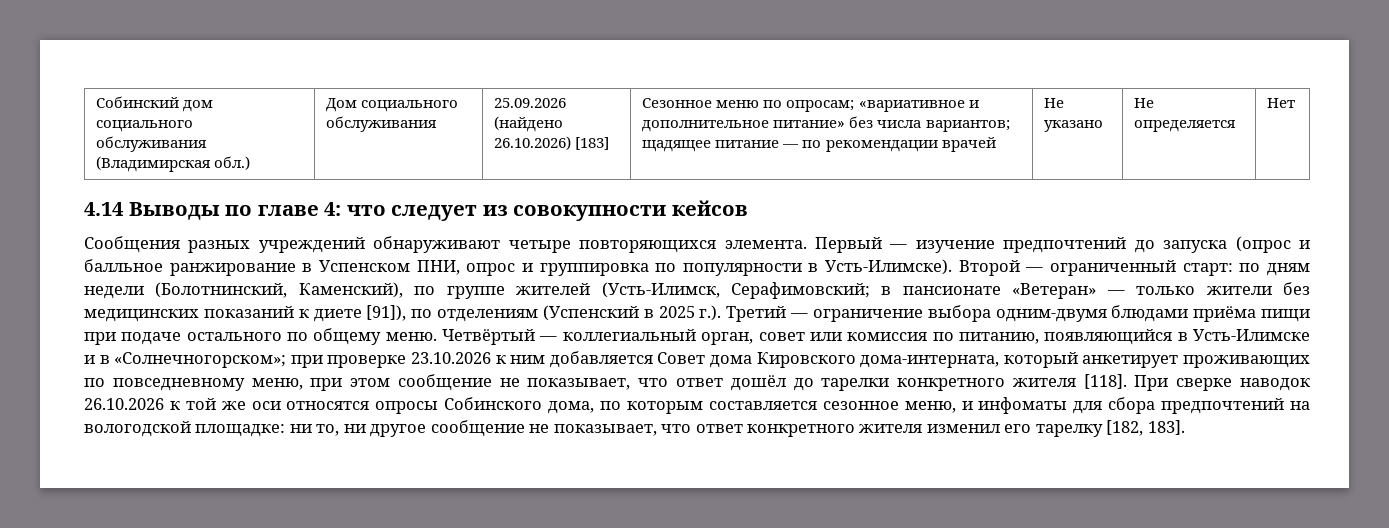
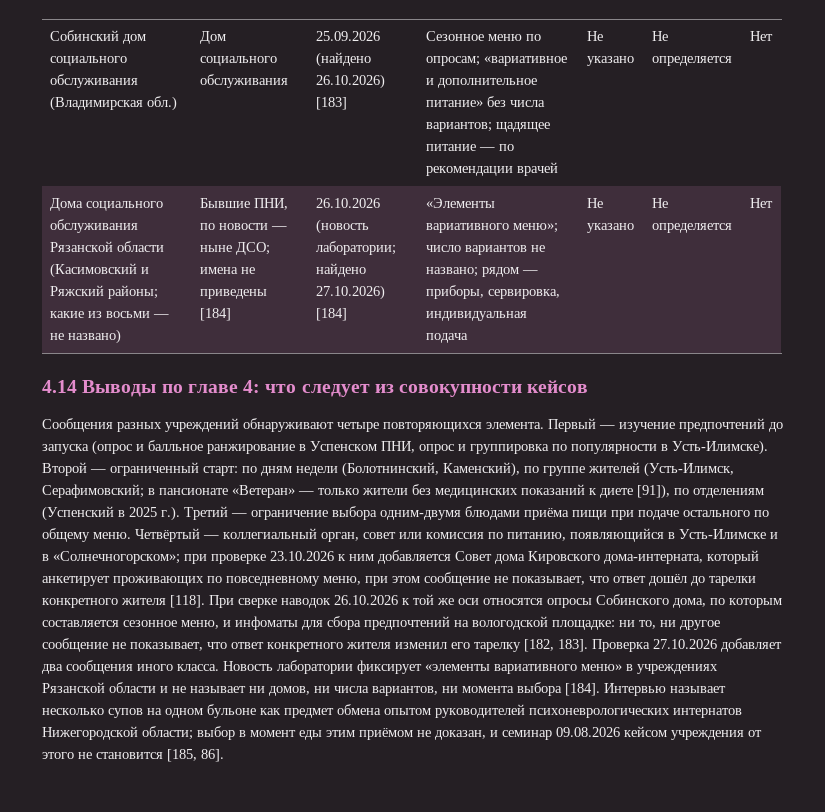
+ Дома социального обслуживания Рязанской области (Касимовский и Ряжский районы; какие из восьми — не названо) | Бывшие ПНИ, по новости — ныне ДСО; имена не приведены [184] | 26.10.2026 (новость лаборатории; найдено 27.10.2026) [184] | «Элементы вариативного меню»; число вариантов не названо; рядом — приборы, сервировка, индивидуальная подача | Не указано | Не определяется | Нет
+ Проверка 27.10.2026 добавляет два сообщения иного класса. Новость лаборатории фиксирует «элементы вариативного меню» в учреждениях Рязанской области и не называет ни домов, ни числа вариантов, ни момента выбора [184]. Интервью называет несколько супов на одном бульоне как предмет обмена опытом руководителей психоневрологических интернатов Нижегородской области; выбор в момент еды этим приёмом не доказан, и семинар 09.08.2026 кейсом учреждения от этого не становится [185, 86].

